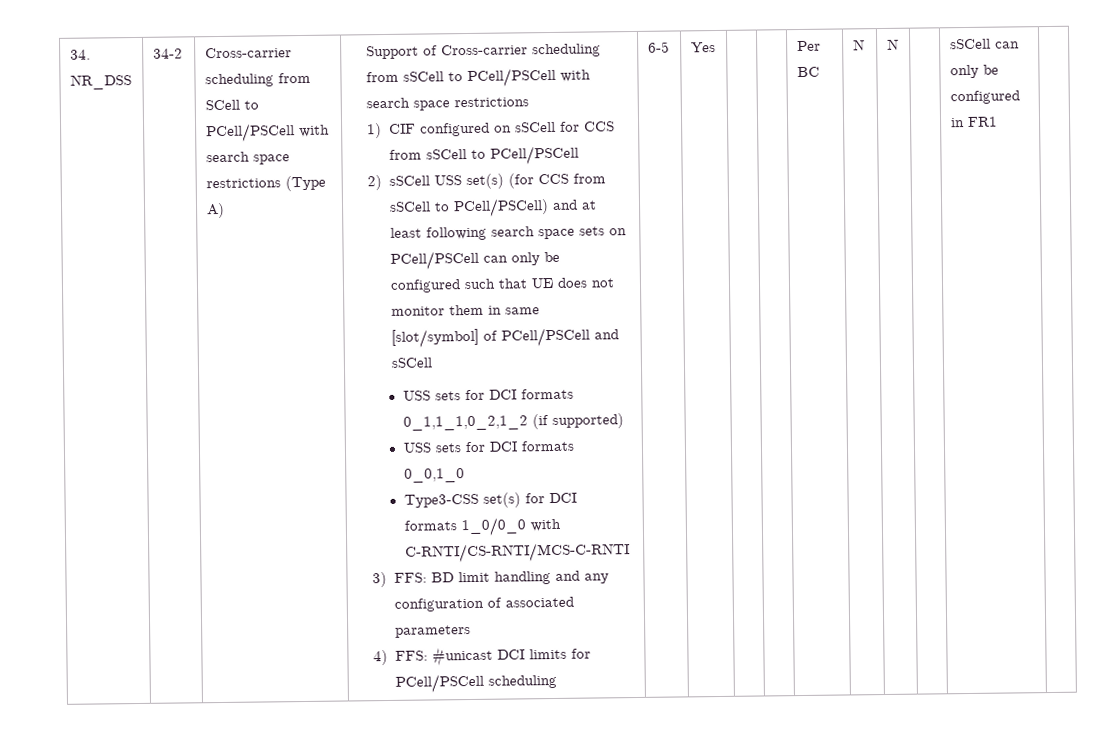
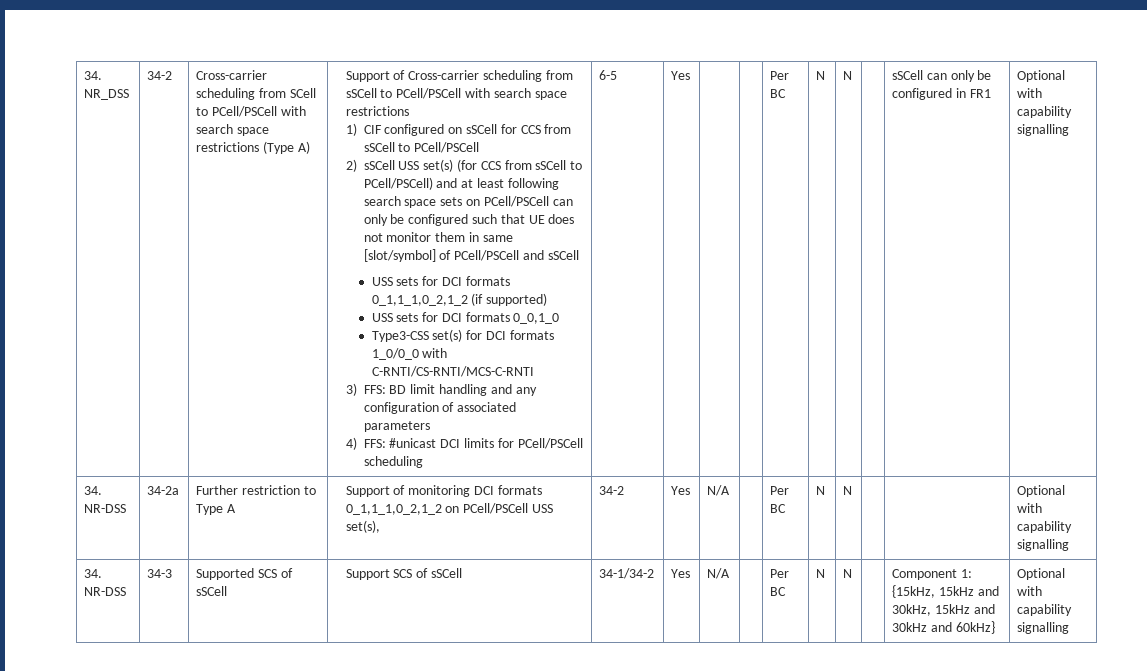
- sSCell can only be configured in FR1
+ sSCell can only be configured in FR1 | Optional with capability signalling
+ 34. NR-DSS | 34-2a | Further restriction to Type A | Support of monitoring DCI formats 0_1,1_1,0_2,1_2 on PCell/PSCell USS set(s), | 34-2 | Yes | N/A | | Per BC | N | N | | | Optional with capability signalling
+ 34. NR-DSS | 34-3 | Supported SCS of sSCell | Support SCS of sSCell | 34-1/34-2 | Yes | N/A | | Per BC | N | N | | Component 1: {15kHz, 15kHz and 30kHz, 15kHz and 30kHz and 60kHz} | Optional with capability signalling

